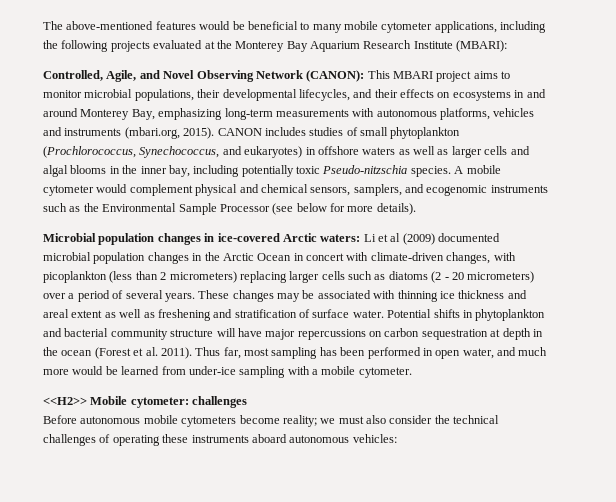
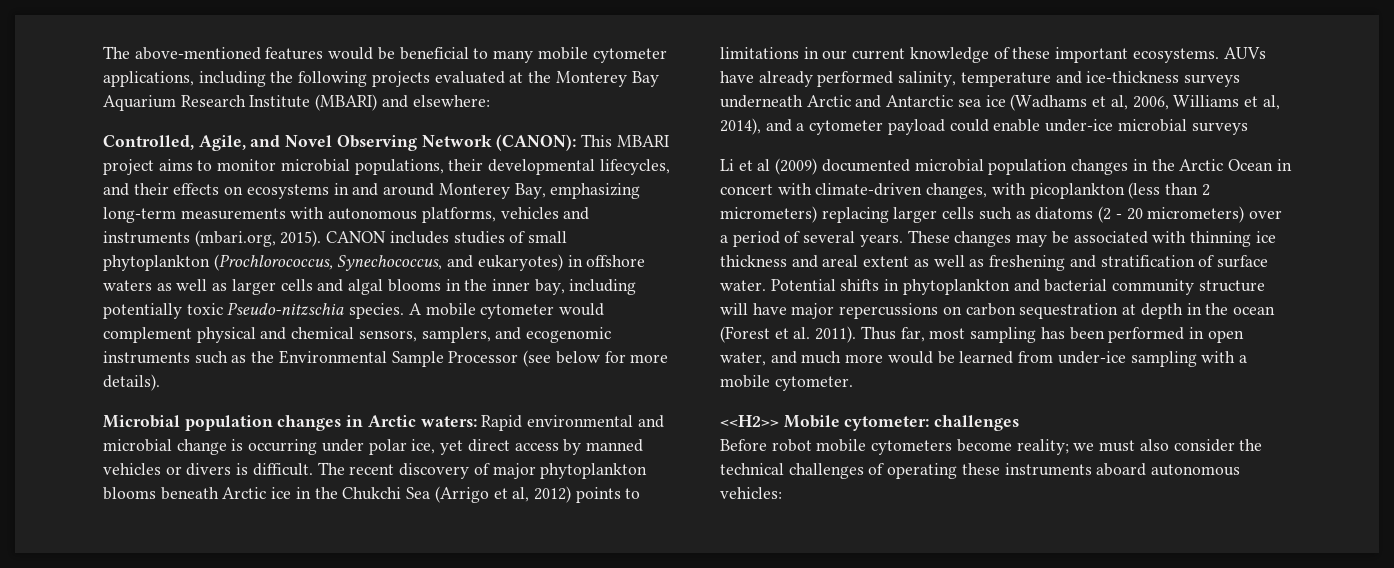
- The above-mentioned features would be beneficial to many mobile cytometer applications, including the following projects evaluated at the Monterey Bay Aquarium Research Institute (MBARI):
+ The above-mentioned features would be beneficial to many mobile cytometer applications, including the following projects evaluated at the Monterey Bay Aquarium Research Institute (MBARI) and elsewhere:
- Microbial population changes in ice-covered Arctic waters: Li et al (2009) documented microbial population changes in the Arctic Ocean in concert with climate-driven changes, with picoplankton (less than 2 micrometers) replacing larger cells such as diatoms (2 - 20 micrometers) over a period of several years.
+ Microbial population changes in Arctic waters: Rapid environmental and microbial change is occurring under polar ice, yet direct access by manned vehicles or divers is difficult. The recent discovery of major phytoplankton blooms beneath Arctic ice in the Chukchi Sea (Arrigo et al, 2012) points to limitations in our current knowledge of these important ecosystems. AUVs have already performed salinity, temperature and ice-thickness surveys underneath Arctic and Antarctic sea ice (Wadhams et al, 2006, Williams et al, 2014), and a cytometer payload could enable under-ice microbial surveys
+ Li et al (2009) documented microbial population changes in the Arctic Ocean in concert with climate-driven changes, with picoplankton (less than 2 micrometers) replacing larger cells such as diatoms (2 - 20 micrometers) over a period of several years.
- Before autonomous mobile cytometers become reality; we must also consider the technical challenges of operating these instruments aboard autonomous vehicles:
+ Before robot mobile cytometers become reality; we must also consider the technical challenges of operating these instruments aboard autonomous vehicles:

